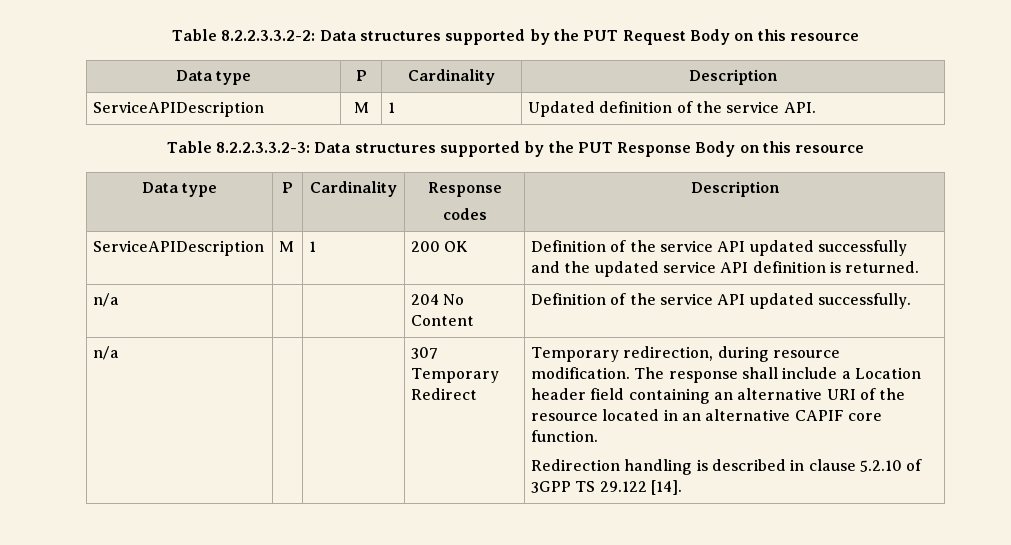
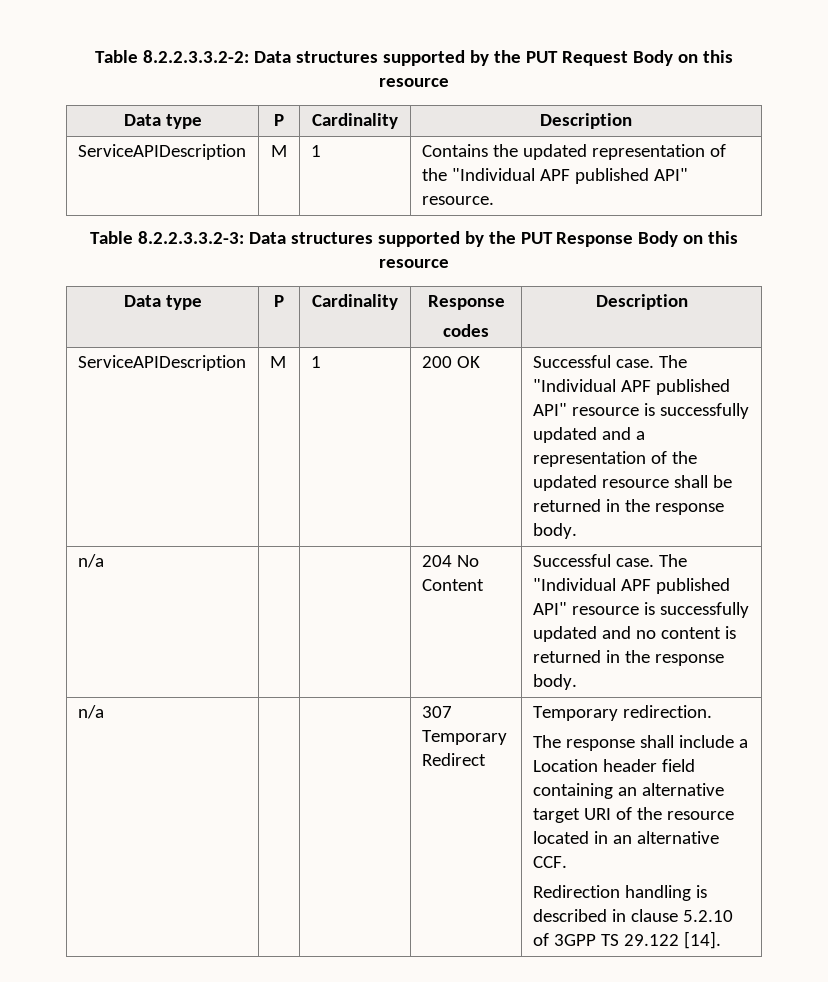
- ServiceAPIDescription | M | 1 | Updated definition of the service API.
+ ServiceAPIDescription | M | 1 | Contains the updated representation of the "Individual APF published API" resource.
- ServiceAPIDescription | M | 1 | 200 OK | Definition of the service API updated successfully and the updated service API definition is returned.
- n/a | | | 204 No Content | Definition of the service API updated successfully.
+ ServiceAPIDescription | M | 1 | 200 OK | Successful case. The "Individual APF published API" resource is successfully updated and a representation of the updated resource shall be returned in the response body.
+ n/a | | | 204 No Content | Successful case. The "Individual APF published API" resource is successfully updated and no content is returned in the response body.
- Temporary redirection, during resource modification. The response shall include a Location header field containing an alternative URI of the resource located in an alternative CAPIF core function.
+ Temporary redirection.
+ The response shall include a Location header field containing an alternative target URI of the resource located in an alternative CCF.

